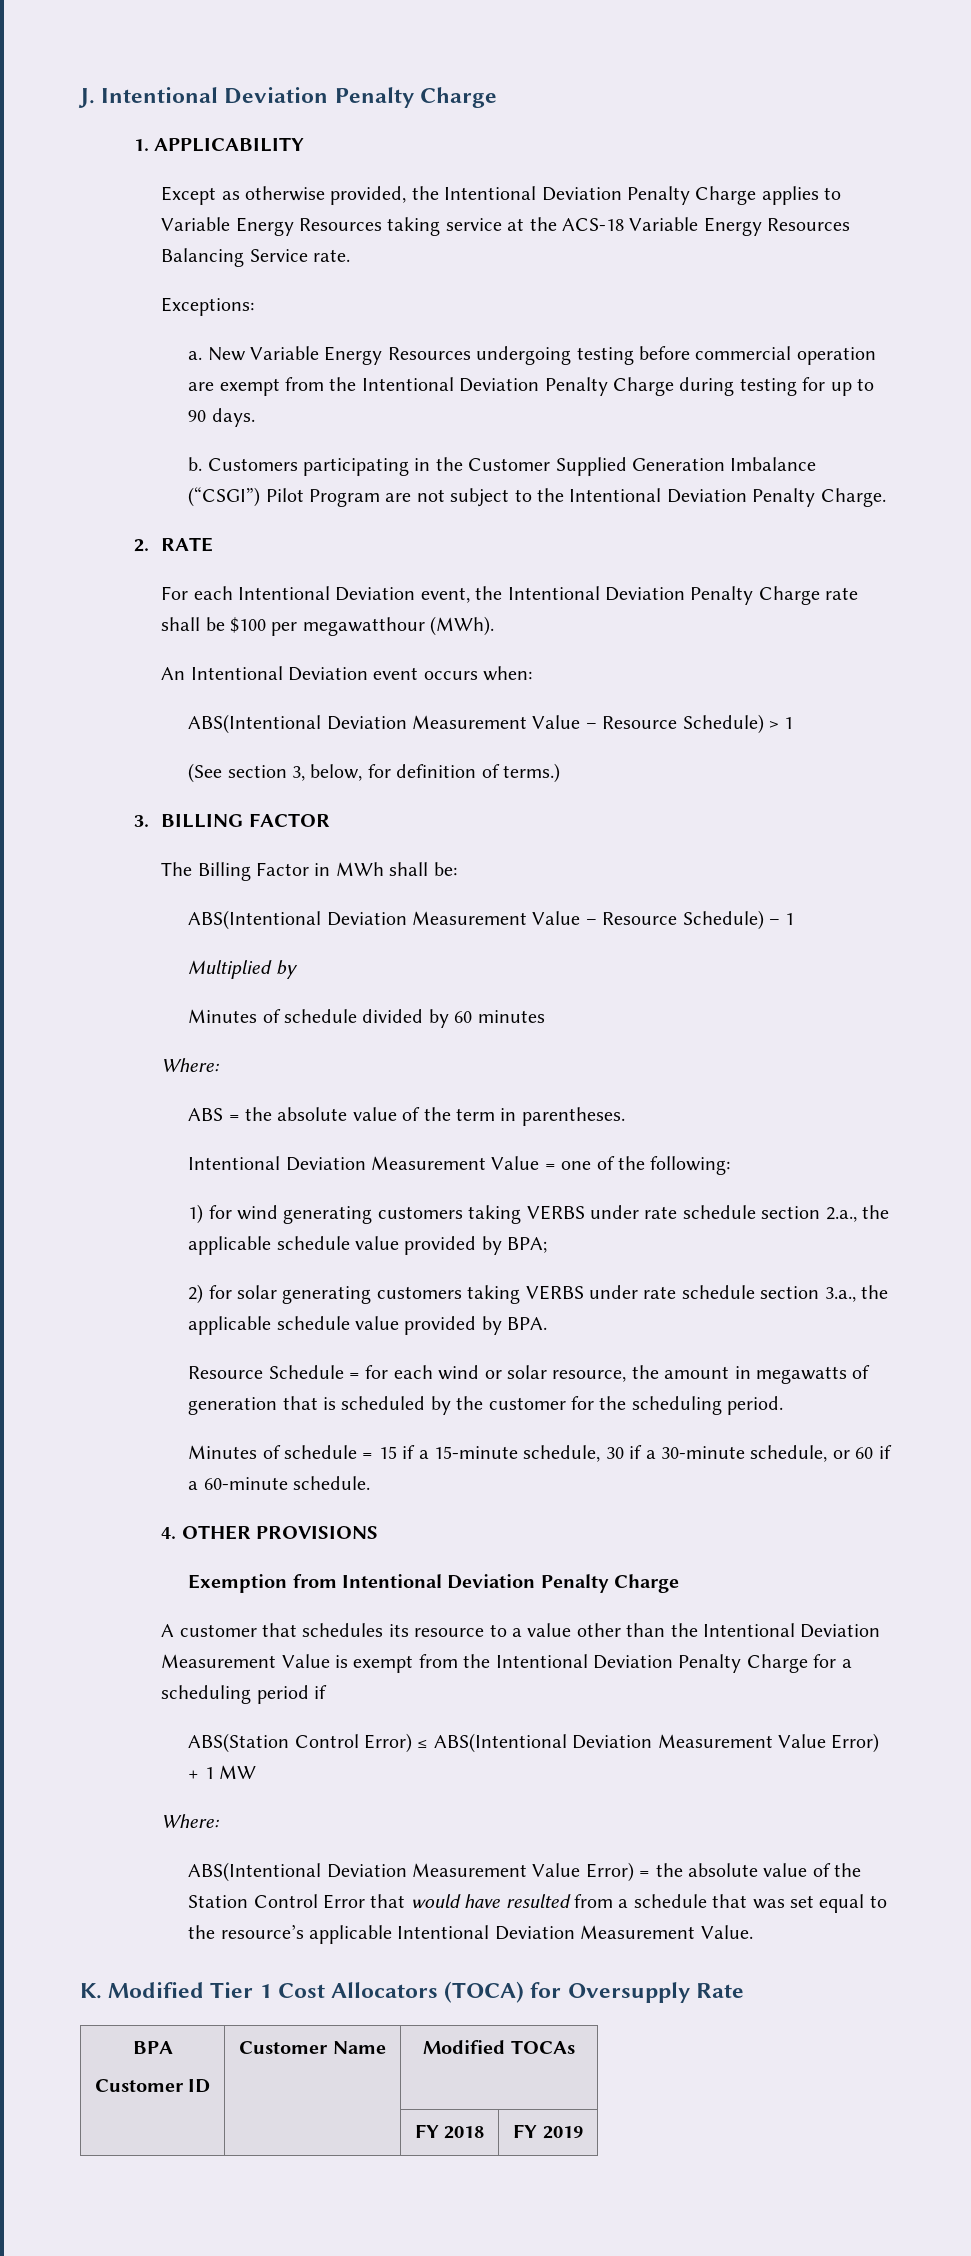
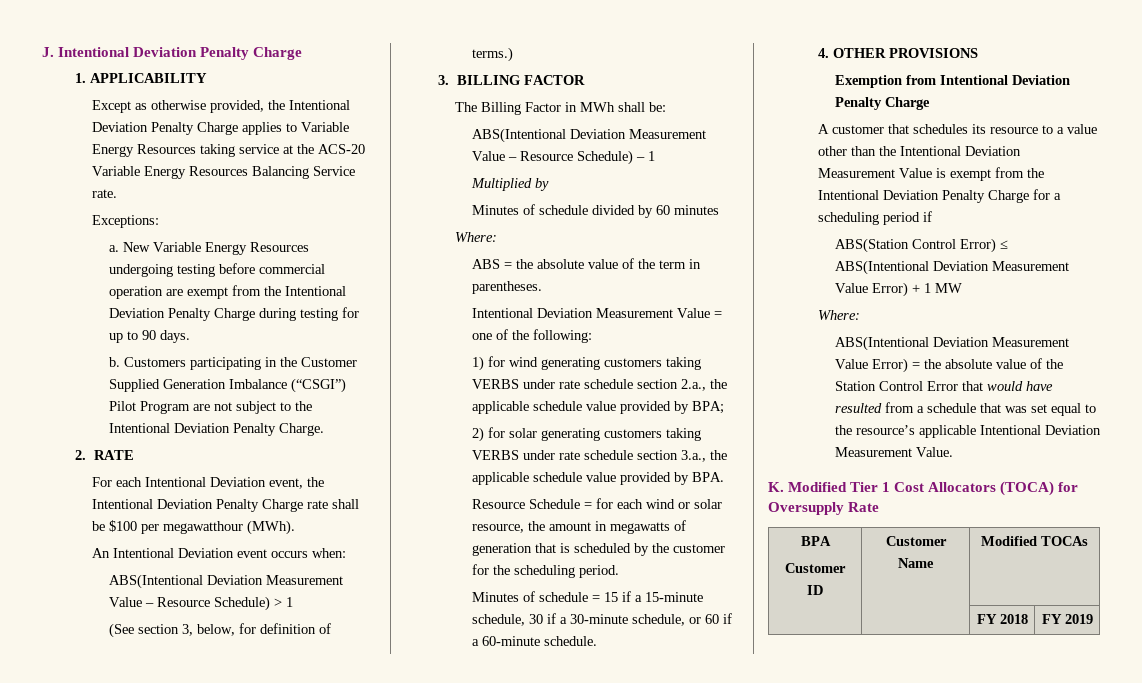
- Except as otherwise provided, the Intentional Deviation Penalty Charge applies to Variable Energy Resources taking service at the ACS-18 Variable Energy Resources Balancing Service rate.
+ Except as otherwise provided, the Intentional Deviation Penalty Charge applies to Variable Energy Resources taking service at the ACS-20 Variable Energy Resources Balancing Service rate.

